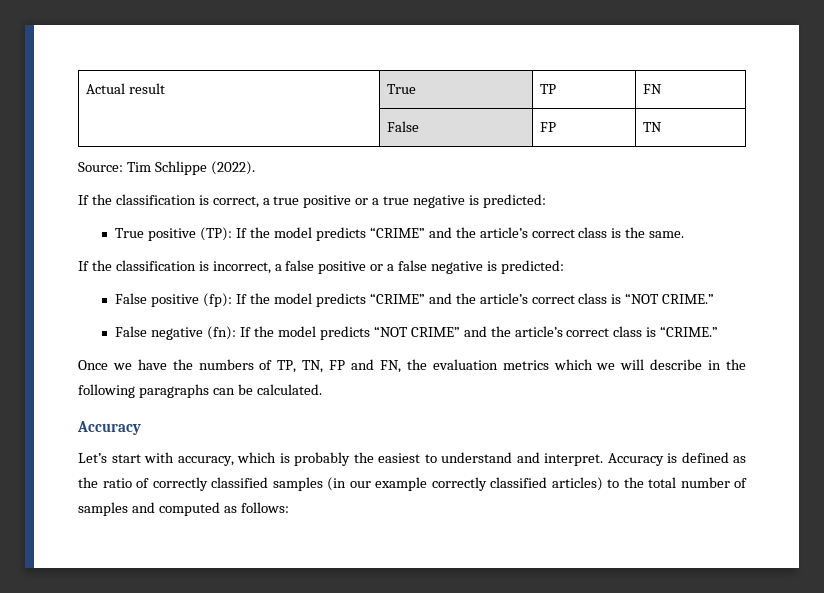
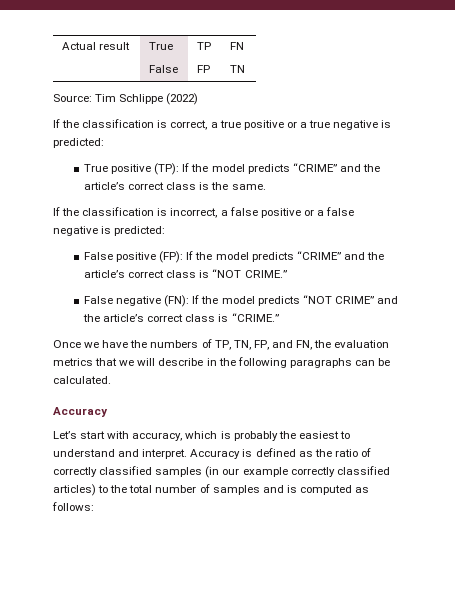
- Source: Tim Schlippe (2022).
+ Source: Tim Schlippe (2022)
- False positive (fp): If the model predicts “CRIME” and the article’s correct class is “NOT CRIME.”
+ False positive (FP): If the model predicts “CRIME” and the article’s correct class is “NOT CRIME.”
- False negative (fn): If the model predicts “NOT CRIME” and the article’s correct class is “CRIME.”
+ False negative (FN): If the model predicts “NOT CRIME” and the article’s correct class is “CRIME.”
- Once we have the numbers of TP, TN, FP and FN, the evaluation metrics which we will describe in the following paragraphs can be calculated.
+ Once we have the numbers of TP, TN, FP, and FN, the evaluation metrics that we will describe in the following paragraphs can be calculated.
- Accuracy is defined as the ratio of correctly classified samples (in our example correctly classified articles) to the total number of samples and computed as follows:
+ Accuracy is defined as the ratio of correctly classified samples (in our example correctly classified articles) to the total number of samples and is computed as follows:

